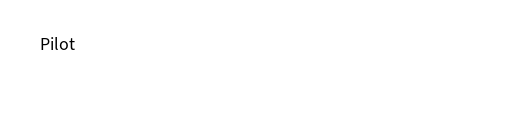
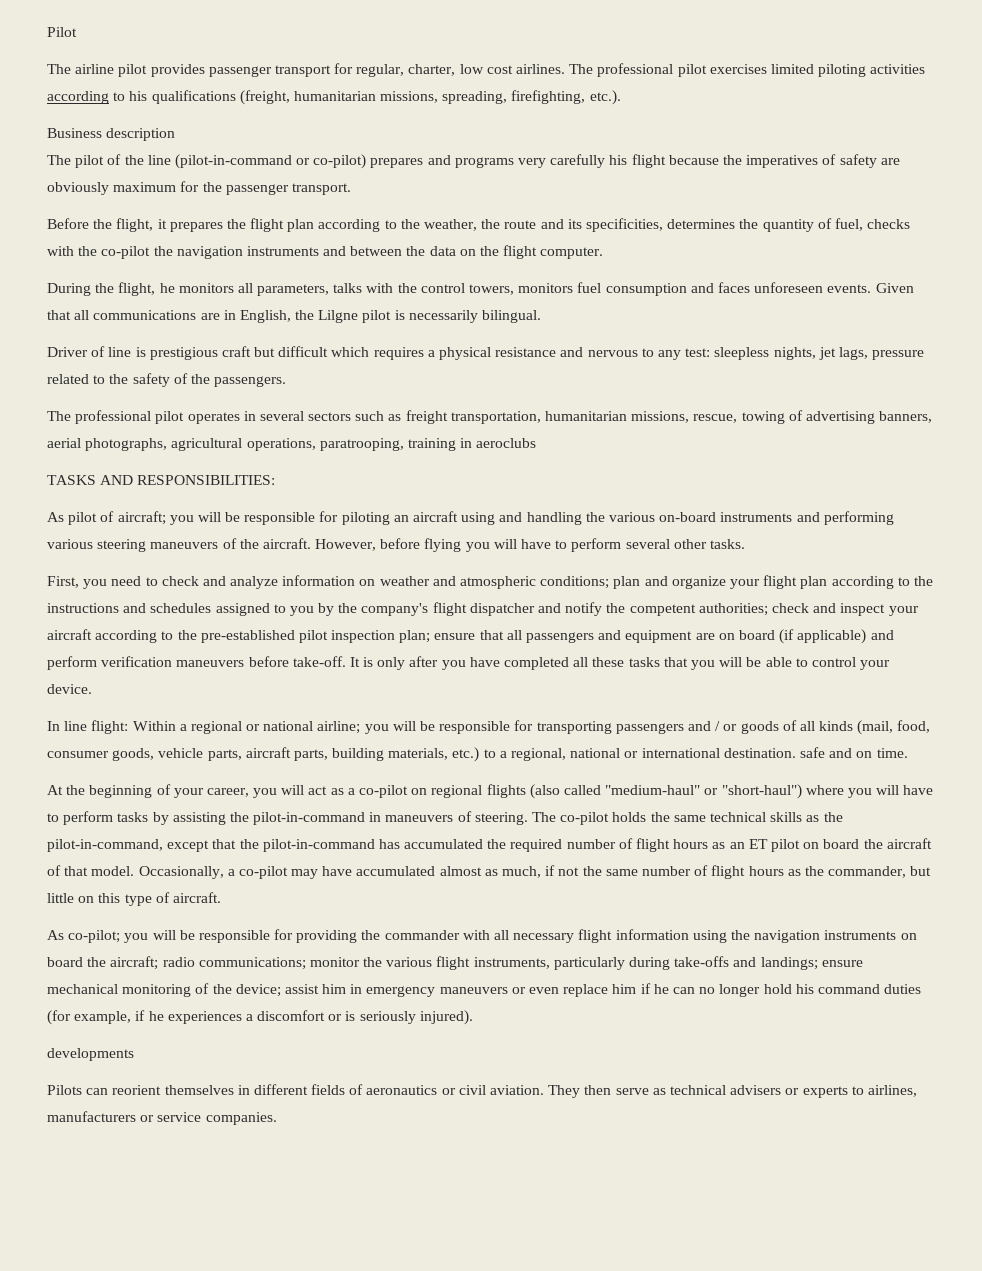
+ The airline pilot provides passenger transport for regular, charter, low cost airlines. The professional pilot exercises limited piloting activities according to his qualifications (freight, humanitarian missions, spreading, firefighting, etc.).
+ Business description
+ The pilot of the line (pilot-in-command or co-pilot) prepares and programs very carefully his flight because the imperatives of safety are obviously maximum for the passenger transport.
+ Before the flight, it prepares the flight plan according to the weather, the route and its specificities, determines the quantity of fuel, checks with the co-pilot the navigation instruments and between the data on the flight computer.
+ During the flight, he monitors all parameters, talks with the control towers, monitors fuel consumption and faces unforeseen events. Given that all communications are in English, the Lilgne pilot is necessarily bilingual.
+ Driver of line is prestigious craft but difficult which requires a physical resistance and nervous to any test: sleepless nights, jet lags, pressure related to the safety of the passengers.
+ The professional pilot operates in several sectors such as freight transportation, humanitarian missions, rescue, towing of advertising banners, aerial photographs, agricultural operations, paratrooping, training in aeroclubs
+ TASKS AND RESPONSIBILITIES:
+ As pilot of aircraft; you will be responsible for piloting an aircraft using and handling the various on-board instruments and performing various steering maneuvers of the aircraft. However, before flying you will have to perform several other tasks.
+ First, you need to check and analyze information on weather and atmospheric conditions; plan and organize your flight plan according to the instructions and schedules assigned to you by the company's flight dispatcher and notify the competent authorities; check and inspect your aircraft according to the pre-established pilot inspection plan; ensure that all passengers and equipment are on board (if applicable) and perform verification maneuvers before take-off. It is only after you have completed all these tasks that you will be able to control your device.
+ In line flight: Within a regional or national airline; you will be responsible for transporting passengers and / or goods of all kinds (mail, food, consumer goods, vehicle parts, aircraft parts, building materials, etc.) to a regional, national or international destination. safe and on time.
+ At the beginning of your career, you will act as a co-pilot on regional flights (also called "medium-haul" or "short-haul") where you will have to perform tasks by assisting the pilot-in-command in maneuvers of steering. The co-pilot holds the same technical skills as the pilot-in-command, except that the pilot-in-command has accumulated the required number of flight hours as an ET pilot on board the aircraft of that model. Occasionally, a co-pilot may have accumulated almost as much, if not the same number of flight hours as the commander, but little on this type of aircraft.
+ As co-pilot; you will be responsible for providing the commander with all necessary flight information using the navigation instruments on board the aircraft; radio communications; monitor the various flight instruments, particularly during take-offs and landings; ensure mechanical monitoring of the device; assist him in emergency maneuvers or even replace him if he can no longer hold his command duties (for example, if he experiences a discomfort or is seriously injured).
+ developments
+ Pilots can reorient themselves in different fields of aeronautics or civil aviation. They then serve as technical advisers or experts to airlines, manufacturers or service companies.

